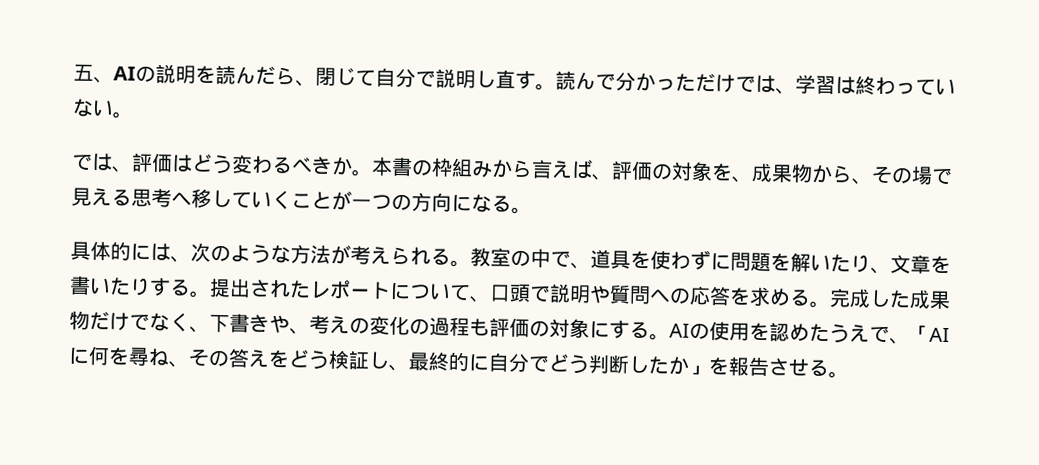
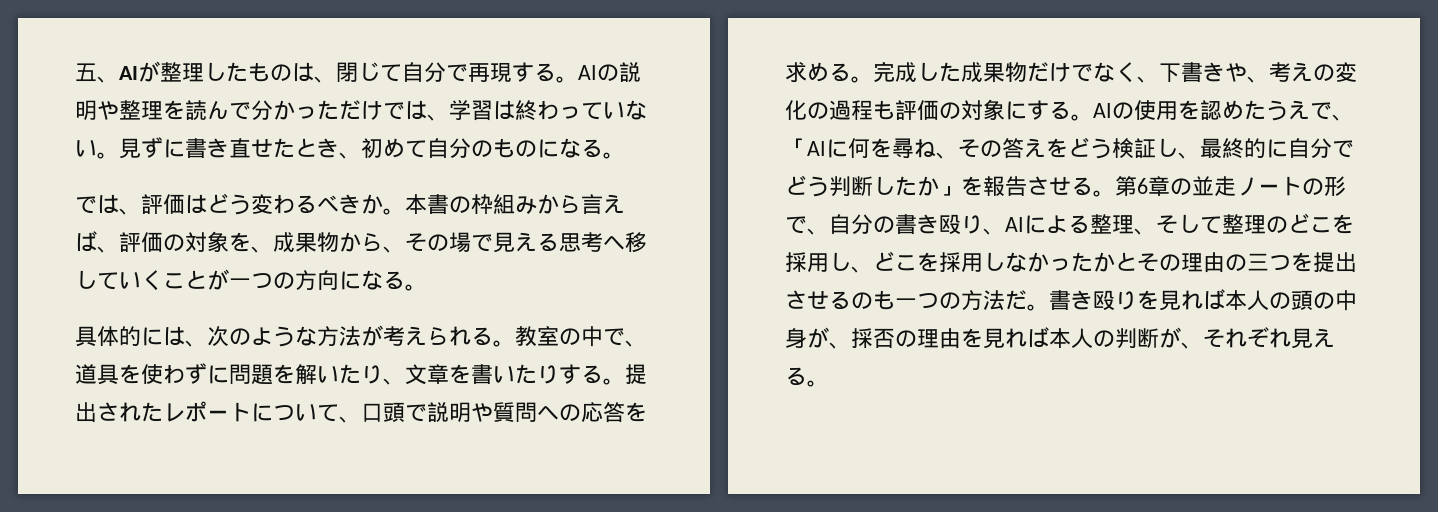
- 五、AIの説明を読んだら、閉じて自分で説明し直す。読んで分かっただけでは、学習は終わっていない。
+ 五、AIが整理したものは、閉じて自分で再現する。AIの説明や整理を読んで分かっただけでは、学習は終わっていない。見ずに書き直せたとき、初めて自分のものになる。
+ 第6章の並走ノートの形で、自分の書き殴り、AIによる整理、そして整理のどこを採用し、どこを採用しなかったかとその理由の三つを提出させるのも一つの方法だ。書き殴りを見れば本人の頭の中身が、採否の理由を見れば本人の判断が、それぞれ見える。

